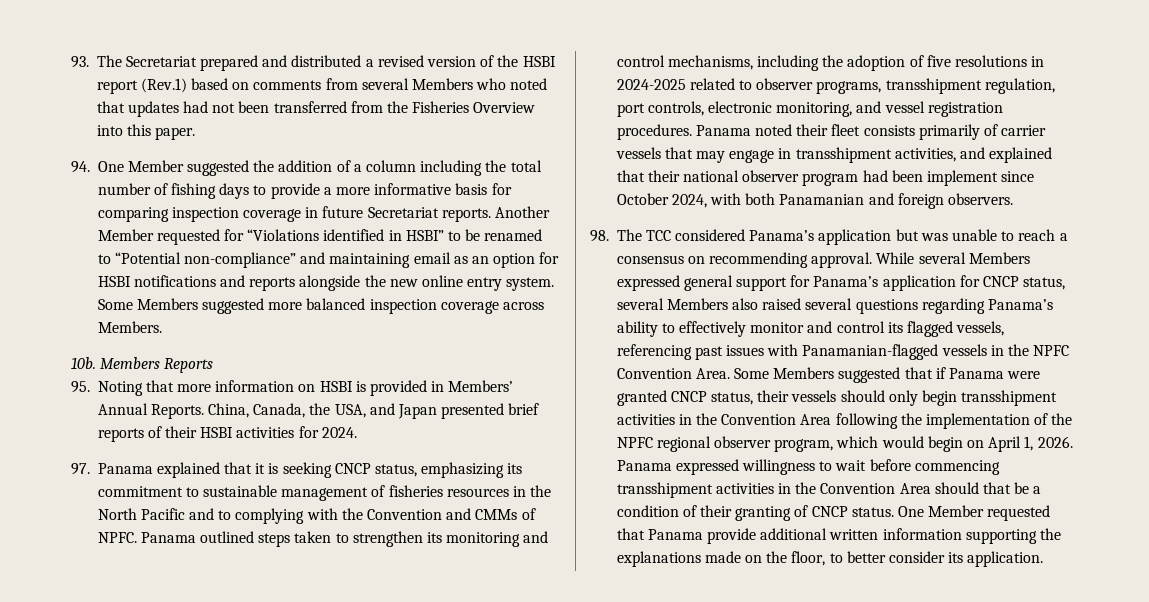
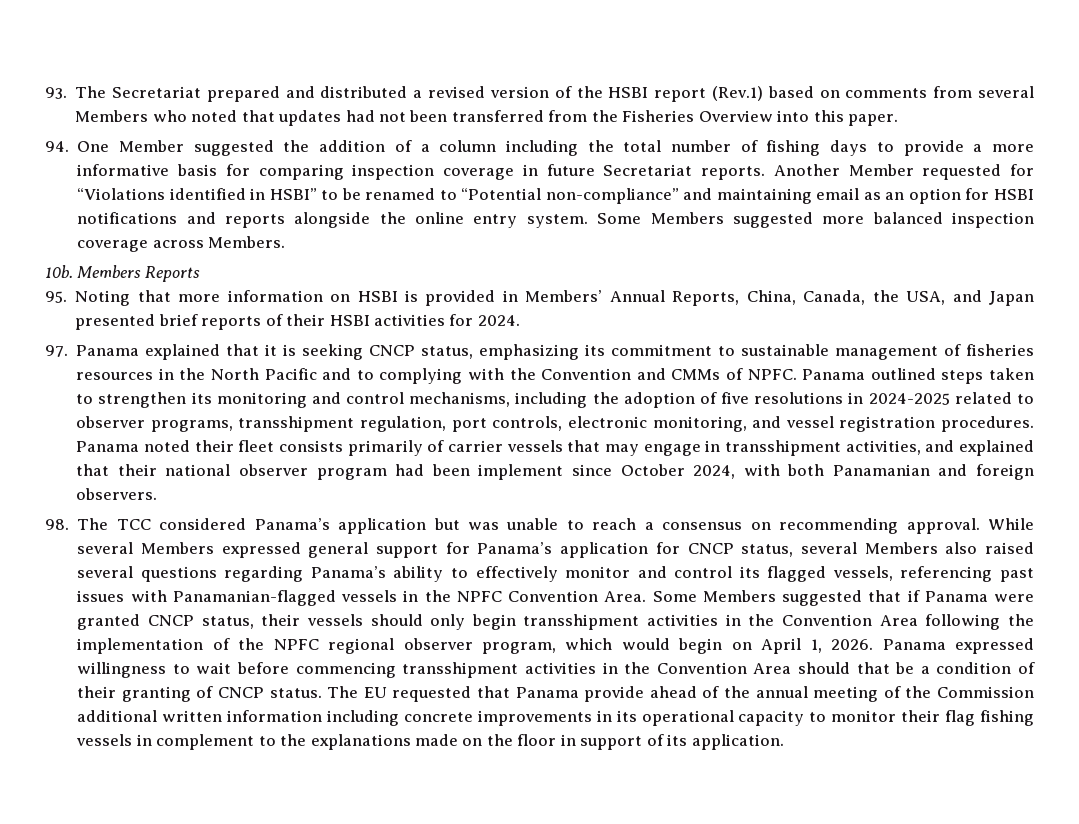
- Another Member requested for “Violations identified in HSBI” to be renamed to “Potential non-compliance” and maintaining email as an option for HSBI notifications and reports alongside the new online entry system.
+ Another Member requested for “Violations identified in HSBI” to be renamed to “Potential non-compliance” and maintaining email as an option for HSBI notifications and reports alongside the online entry system.
- 95. Noting that more information on HSBI is provided in Members’ Annual Reports. China, Canada, the USA, and Japan presented brief reports of their HSBI activities for 2024.
+ 95. Noting that more information on HSBI is provided in Members’ Annual Reports, China, Canada, the USA, and Japan presented brief reports of their HSBI activities for 2024.
- One Member requested that Panama provide additional written information supporting the explanations made on the floor, to better consider its application.
+ The EU requested that Panama provide ahead of the annual meeting of the Commission additional written information including concrete improvements in its operational capacity to monitor their flag fishing vessels in complement to the explanations made on the floor in support of its application.

